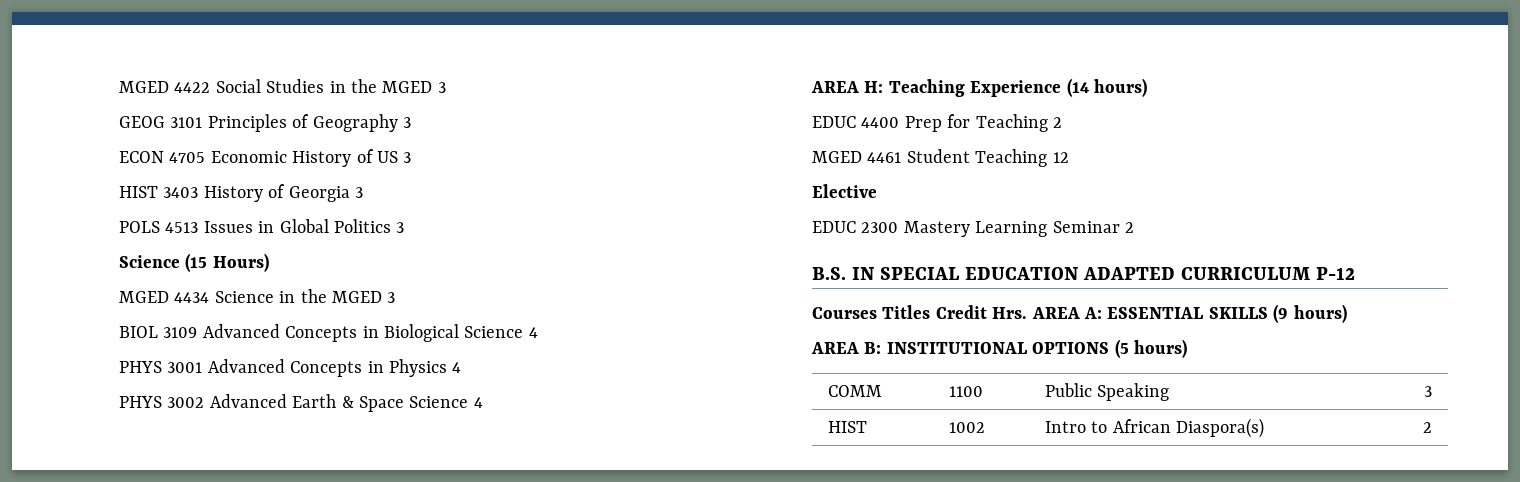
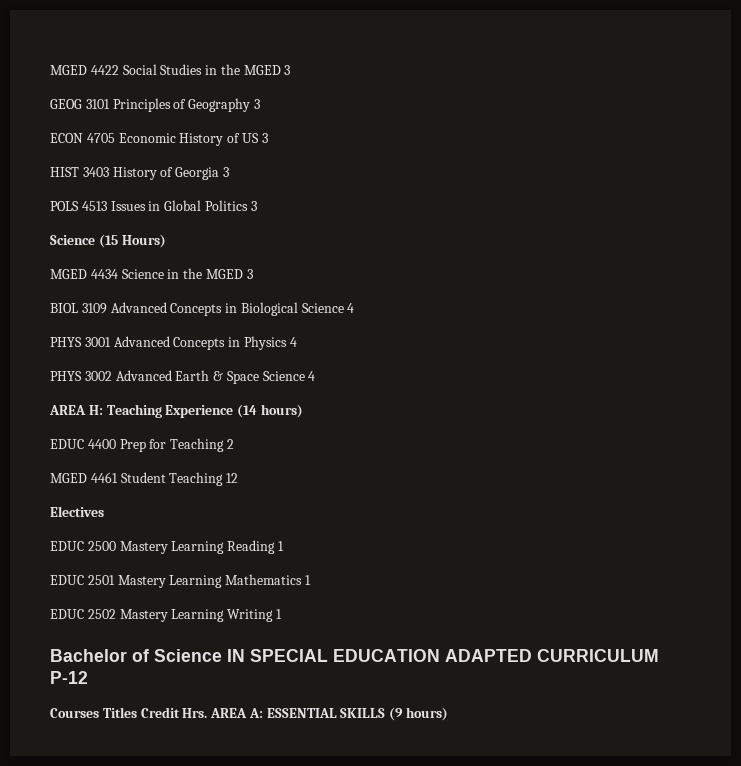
- Elective
- EDUC 2300 Mastery Learning Seminar 2
- B.S. IN SPECIAL EDUCATION ADAPTED CURRICULUM P-12
+ Electives
+ EDUC 2500 Mastery Learning Reading 1
+ EDUC 2501 Mastery Learning Mathematics 1
+ EDUC 2502 Mastery Learning Writing 1
+ Bachelor of Science IN SPECIAL EDUCATION ADAPTED CURRICULUM P-12
- AREA B: INSTITUTIONAL OPTIONS (5 hours)
- COMM | 1100 | Public Speaking | 3
- HIST | 1002 | Intro to African Diaspora(s) | 2

